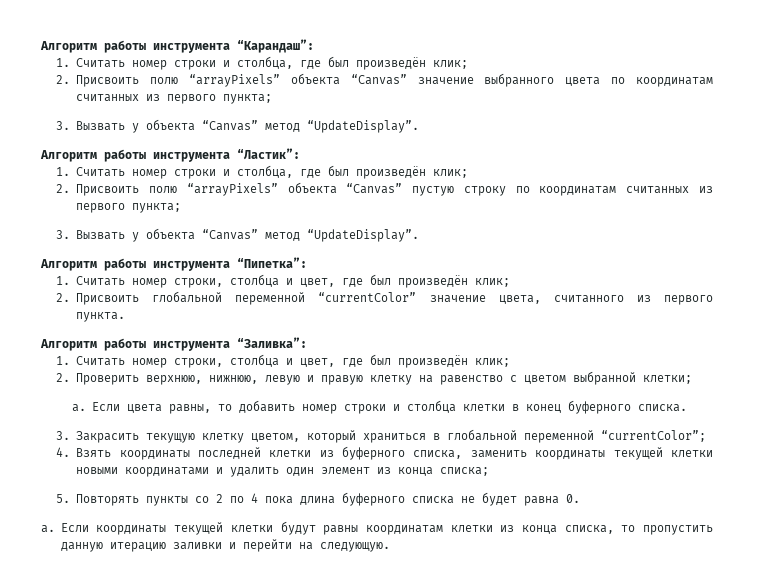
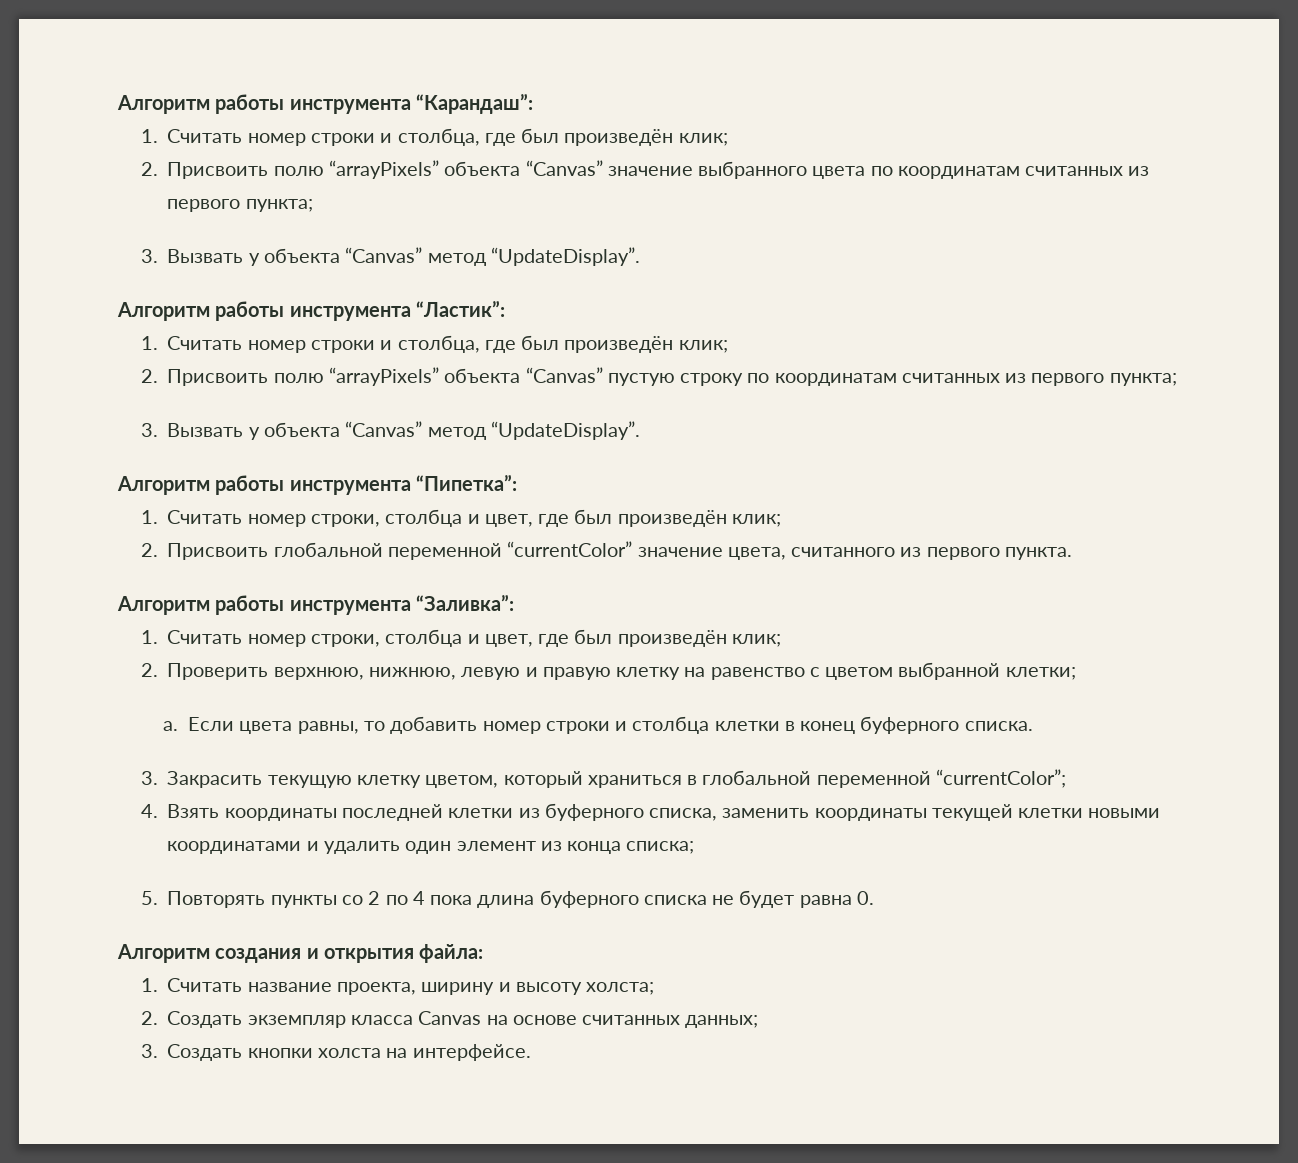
- a. Если координаты текущей клетки будут равны координатам клетки из конца списка, то пропустить данную итерацию заливки и перейти на следующую.
+ Алгоритм создания и открытия файла:
+ 1. Считать название проекта, ширину и высоту холста;
+ 2. Создать экземпляр класса Canvas на основе считанных данных;
+ 3. Создать кнопки холста на интерфейсе.

